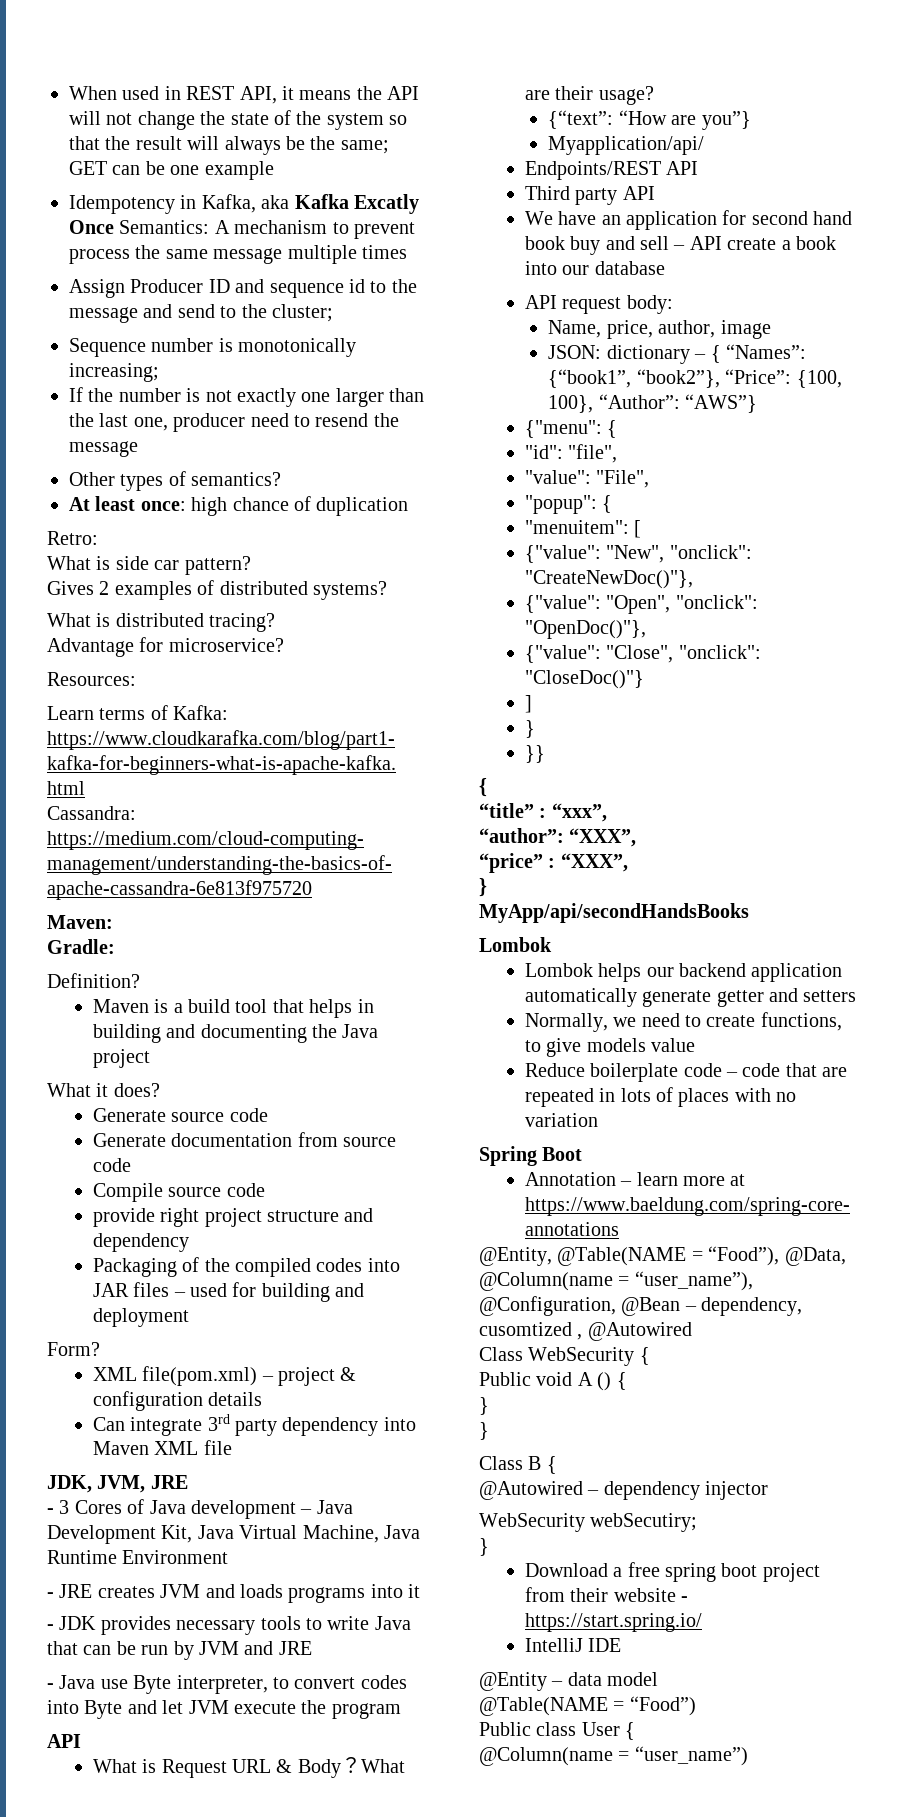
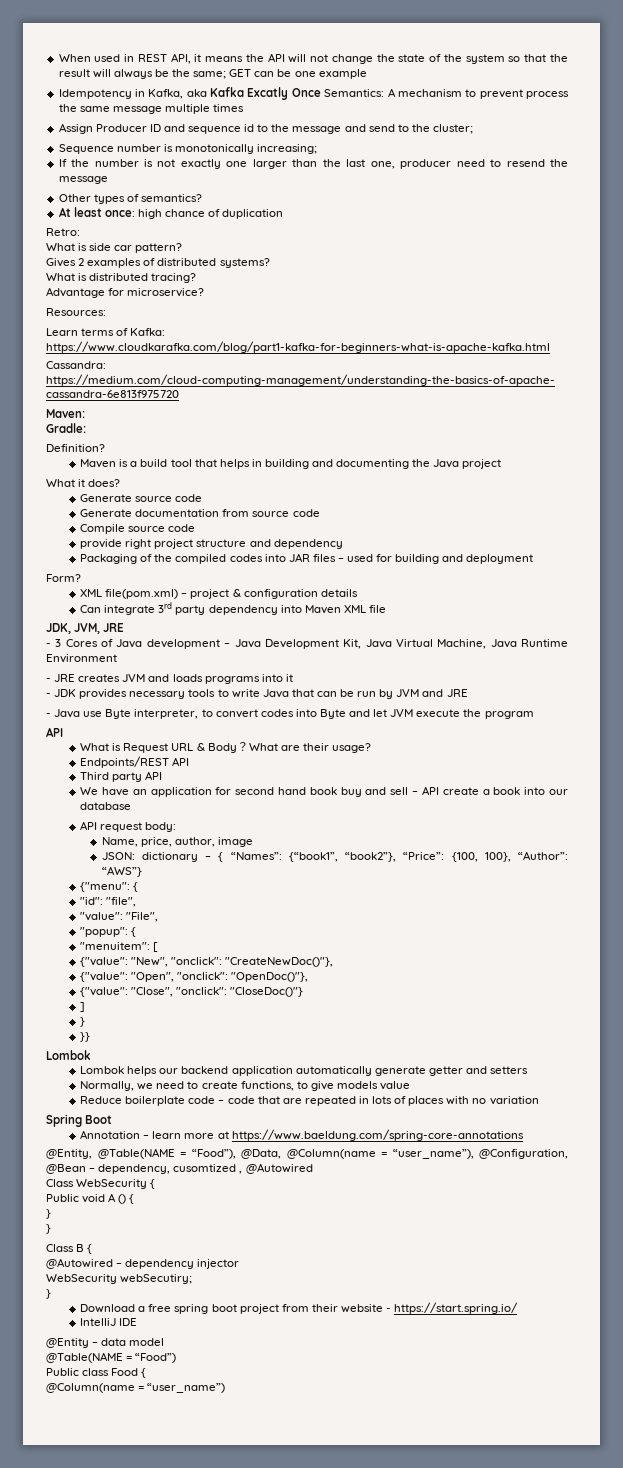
- {“text”: “How are you”}
- Myapplication/api/
  }}
- {
- “title” : “xxx”,
- “author”: “XXX”,
- “price” : “XXX”,
- }
- MyApp/api/secondHandsBooks
- Public class User {
+ Public class Food {

